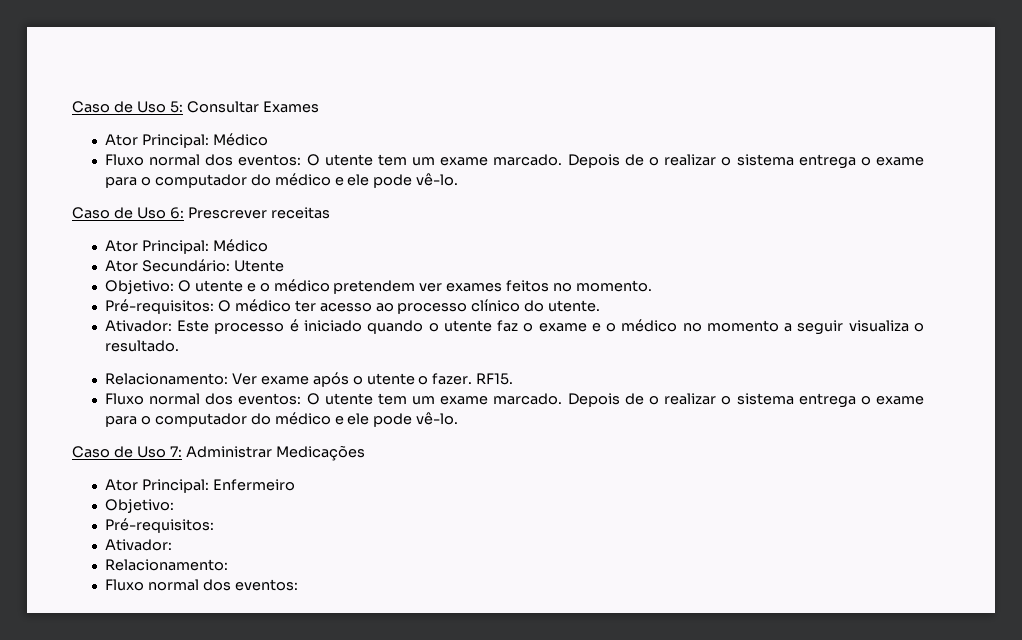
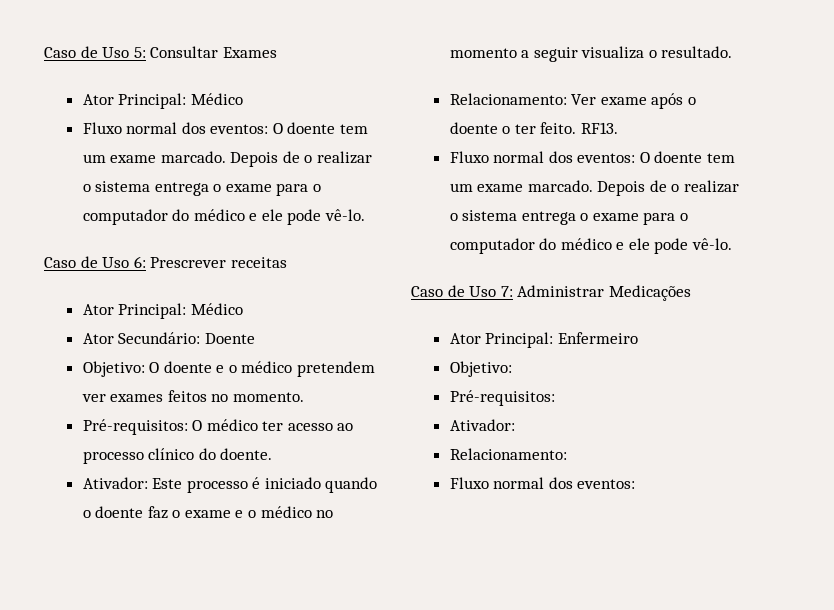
  Caso de Uso 5: Consultar Exames
  Ator Principal: Médico
- Fluxo normal dos eventos: O utente tem um exame marcado.
+ Fluxo normal dos eventos: O doente tem um exame marcado.
- Ator Secundário: Utente
+ Ator Secundário: Doente
- Objetivo: O utente e o médico pretendem ver exames feitos no momento.
+ Objetivo: O doente e o médico pretendem ver exames feitos no momento.
- Pré-requisitos: O médico ter acesso ao processo clínico do utente.
+ Pré-requisitos: O médico ter acesso ao processo clínico do doente.
- Ativador: Este processo é iniciado quando o utente faz o exame e o médico no momento a seguir visualiza o resultado.
+ Ativador: Este processo é iniciado quando o doente faz o exame e o médico no momento a seguir visualiza o resultado.
- Relacionamento: Ver exame após o utente o fazer. RF15.
- Fluxo normal dos eventos: O utente tem um exame marcado.
+ Relacionamento: Ver exame após o doente o ter feito. RF13.
+ Fluxo normal dos eventos: O doente tem um exame marcado.

